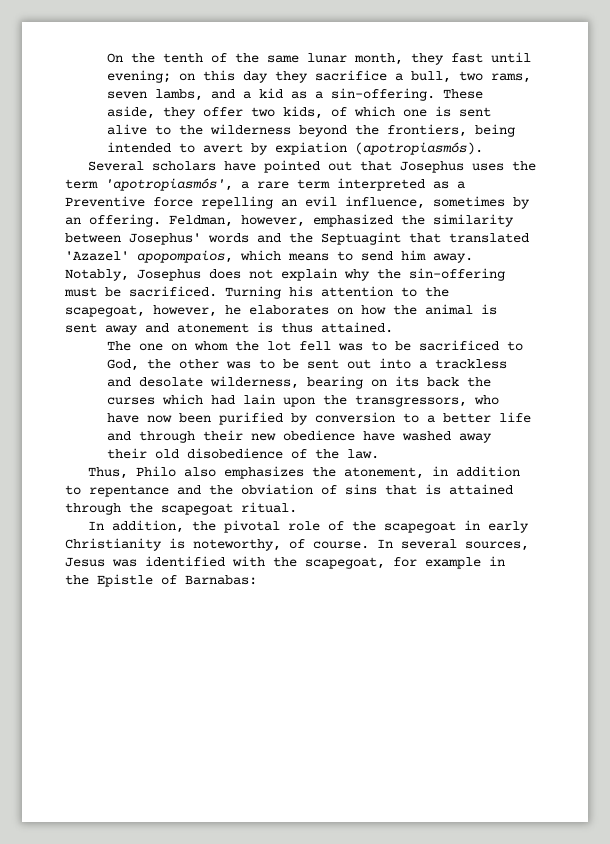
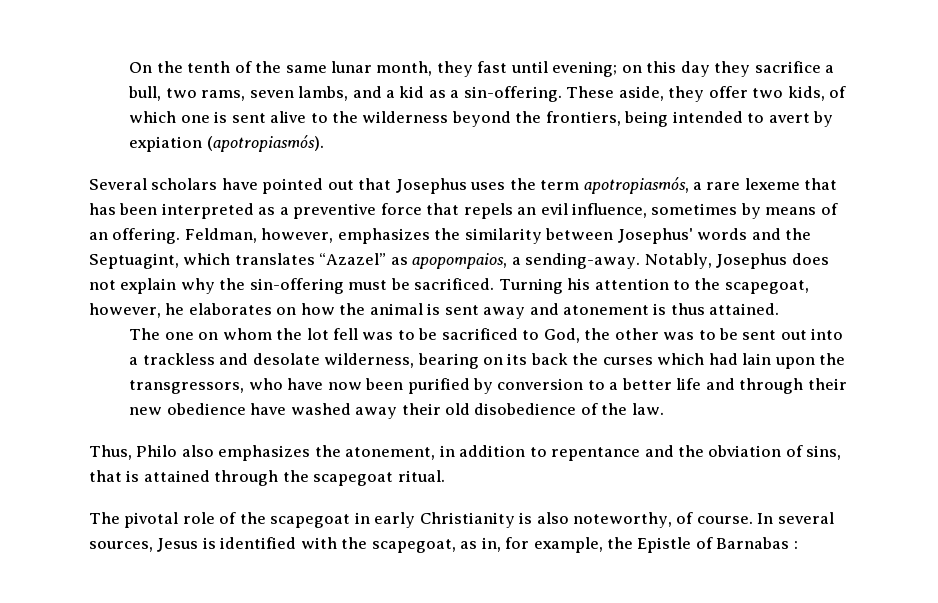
- Several scholars have pointed out that Josephus uses the term 'apotropiasmós', a rare term interpreted as a Preventive force repelling an evil influence, sometimes by an offering.
+ Several scholars have pointed out that Josephus uses the term apotropiasmós, a rare lexeme that has been interpreted as a preventive force that repels an evil influence, sometimes by means of an offering.
- Feldman, however, emphasized the similarity between Josephus' words and the Septuagint that translated 'Azazel' apopompaios, which means to send him away.
+ Feldman, however, emphasizes the similarity between Josephus' words and the Septuagint, which translates “Azazel” as apopompaios, a sending-away.
- Thus, Philo also emphasizes the atonement, in addition to repentance and the obviation of sins that is attained through the scapegoat ritual.
+ Thus, Philo also emphasizes the atonement, in addition to repentance and the obviation of sins, that is attained through the scapegoat ritual.
- In addition, the pivotal role of the scapegoat in early Christianity is noteworthy, of course.
+ The pivotal role of the scapegoat in early Christianity is also noteworthy, of course.
- In several sources, Jesus was identified with the scapegoat, for example in the Epistle of Barnabas:
+ In several sources, Jesus is identified with the scapegoat, as in, for example, the Epistle of Barnabas :

